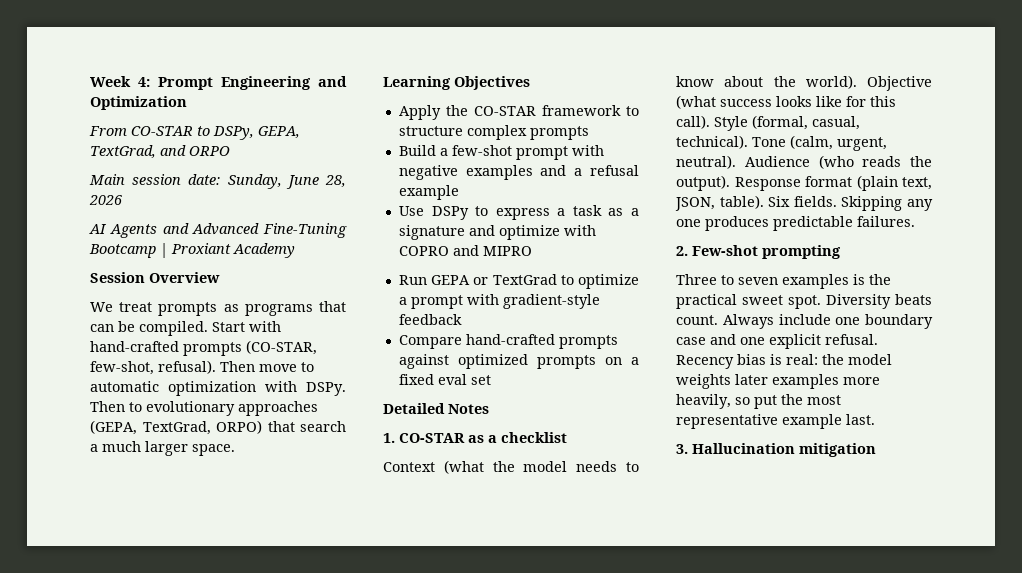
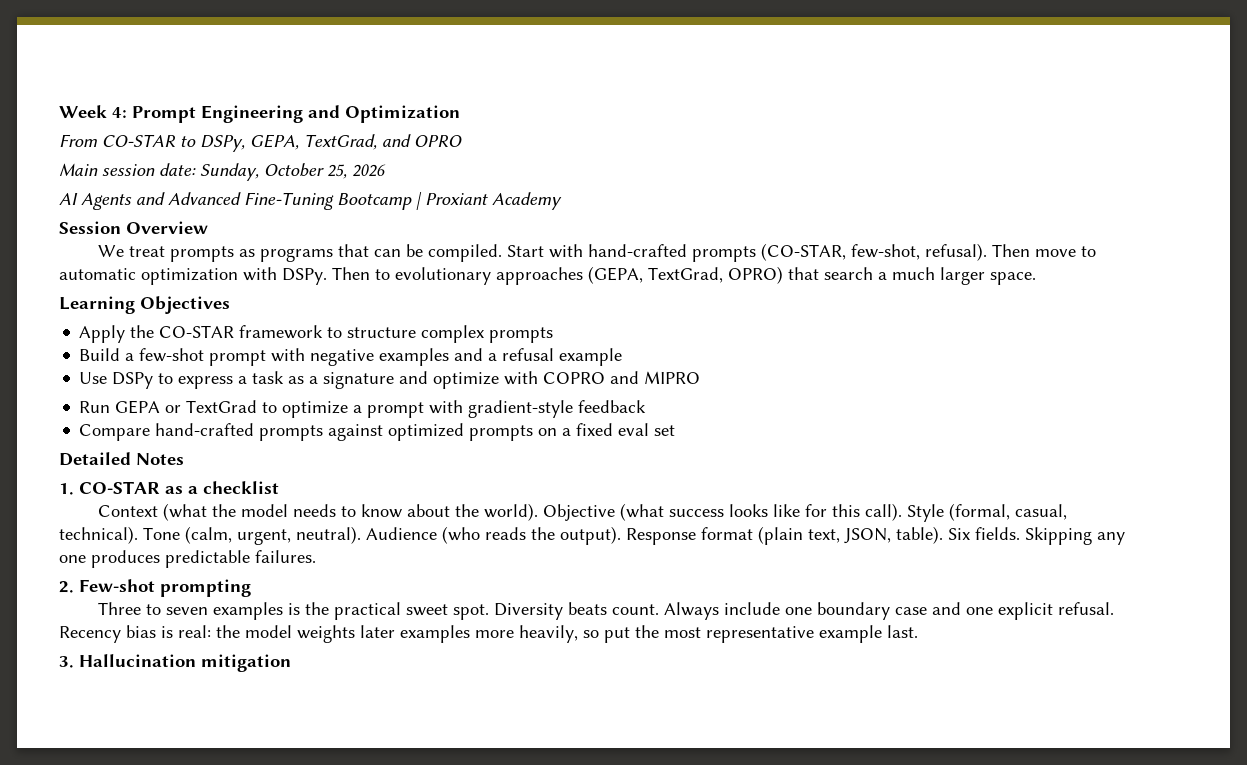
- From CO-STAR to DSPy, GEPA, TextGrad, and ORPO
+ From CO-STAR to DSPy, GEPA, TextGrad, and OPRO
- Main session date: Sunday, June 28, 2026
+ Main session date: Sunday, October 25, 2026
- Then to evolutionary approaches (GEPA, TextGrad, ORPO) that search a much larger space.
+ Then to evolutionary approaches (GEPA, TextGrad, OPRO) that search a much larger space.

